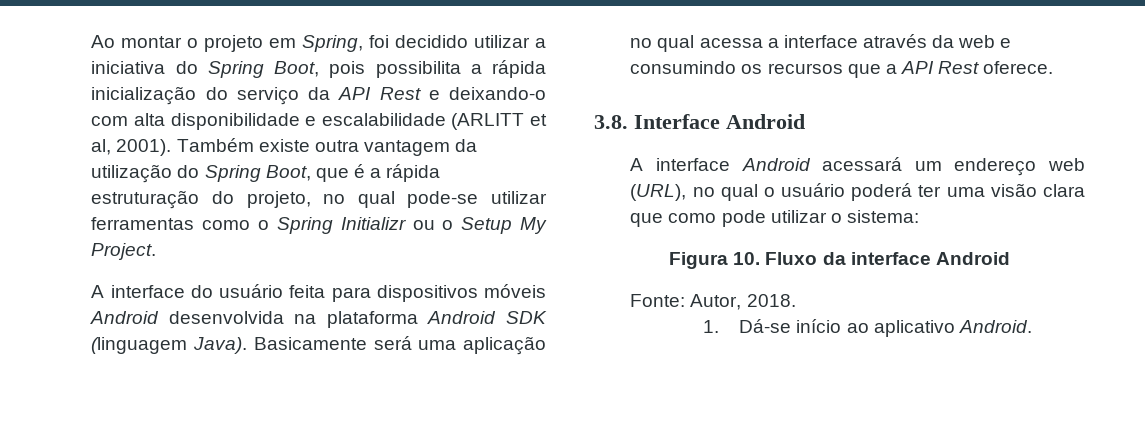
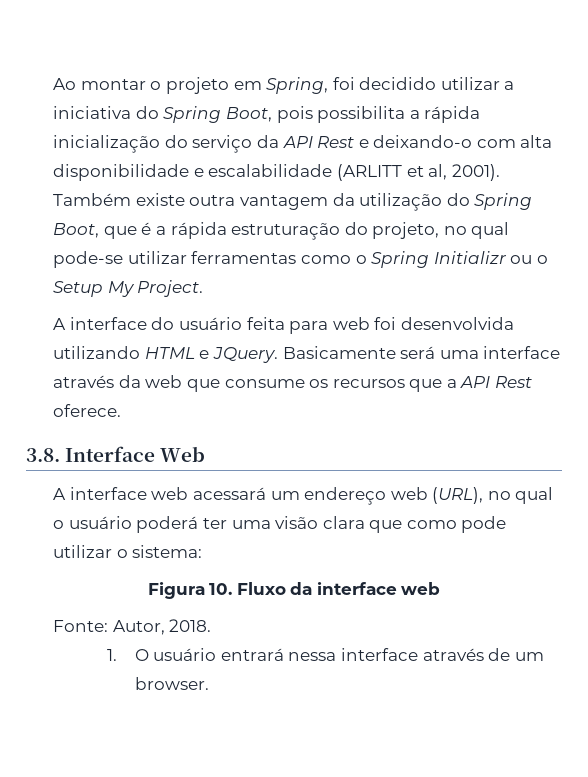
- A interface do usuário feita para dispositivos móveis Android desenvolvida na plataforma Android SDK (linguagem Java). Basicamente será uma aplicação no qual acessa a interface através da web e consumindo os recursos que a API Rest oferece.
+ A interface do usuário feita para web foi desenvolvida utilizando HTML e JQuery. Basicamente será uma interface através da web que consume os recursos que a API Rest oferece.
- 3.8. Interface Android
- A interface Android acessará um endereço web (URL), no qual o usuário poderá ter uma visão clara que como pode utilizar o sistema:
+ 3.8. Interface Web
+ A interface web acessará um endereço web (URL), no qual o usuário poderá ter uma visão clara que como pode utilizar o sistema:
- Figura 10. Fluxo da interface Android
+ Figura 10. Fluxo da interface web
- 1. Dá-se início ao aplicativo Android.
+ 1. O usuário entrará nessa interface através de um browser.

